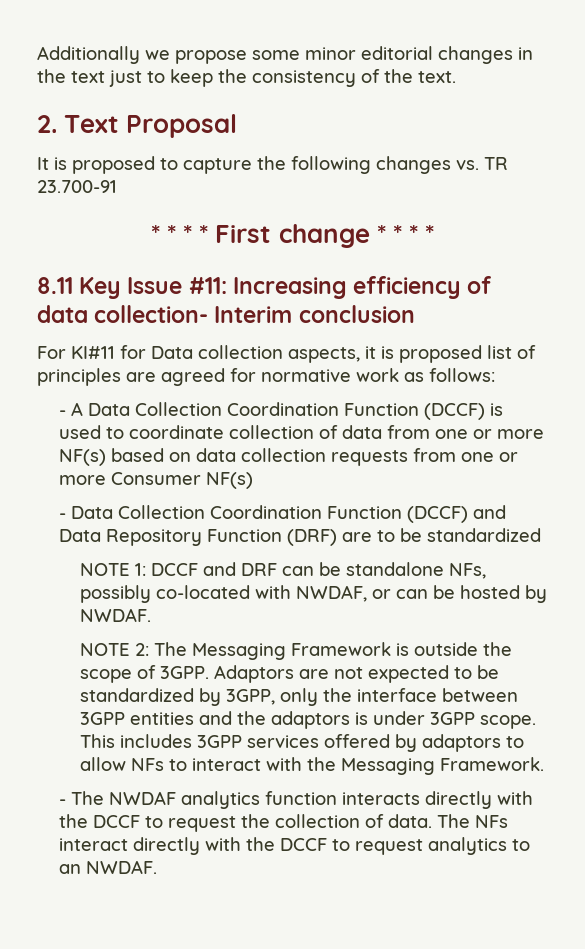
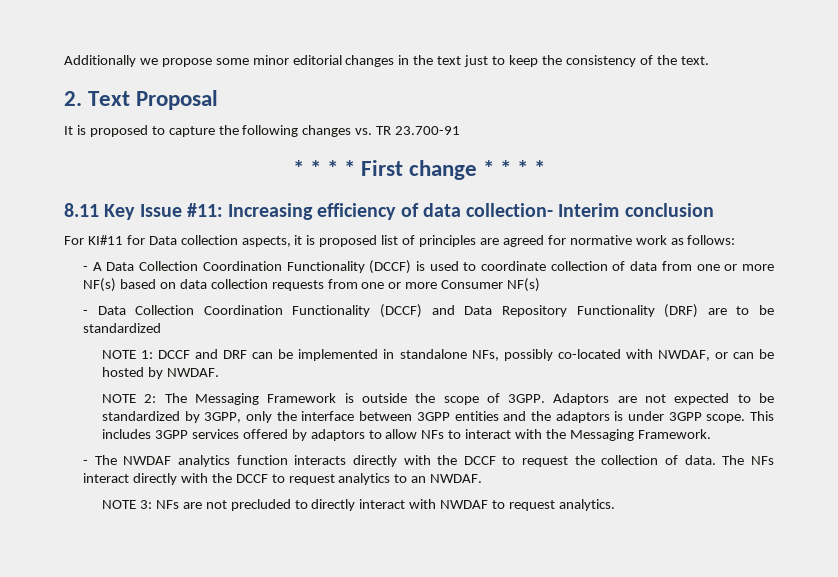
- - A Data Collection Coordination Function (DCCF) is used to coordinate collection of data from one or more NF(s) based on data collection requests from one or more Consumer NF(s)
+ - A Data Collection Coordination Functionality (DCCF) is used to coordinate collection of data from one or more NF(s) based on data collection requests from one or more Consumer NF(s)
- - Data Collection Coordination Function (DCCF) and Data Repository Function (DRF) are to be standardized
+ - Data Collection Coordination Functionality (DCCF) and Data Repository Functionality (DRF) are to be standardized
- NOTE 1: DCCF and DRF can be standalone NFs, possibly co-located with NWDAF, or can be hosted by NWDAF.
+ NOTE 1: DCCF and DRF can be implemented in standalone NFs, possibly co-located with NWDAF, or can be hosted by NWDAF.
+ NOTE 3: NFs are not precluded to directly interact with NWDAF to request analytics.

